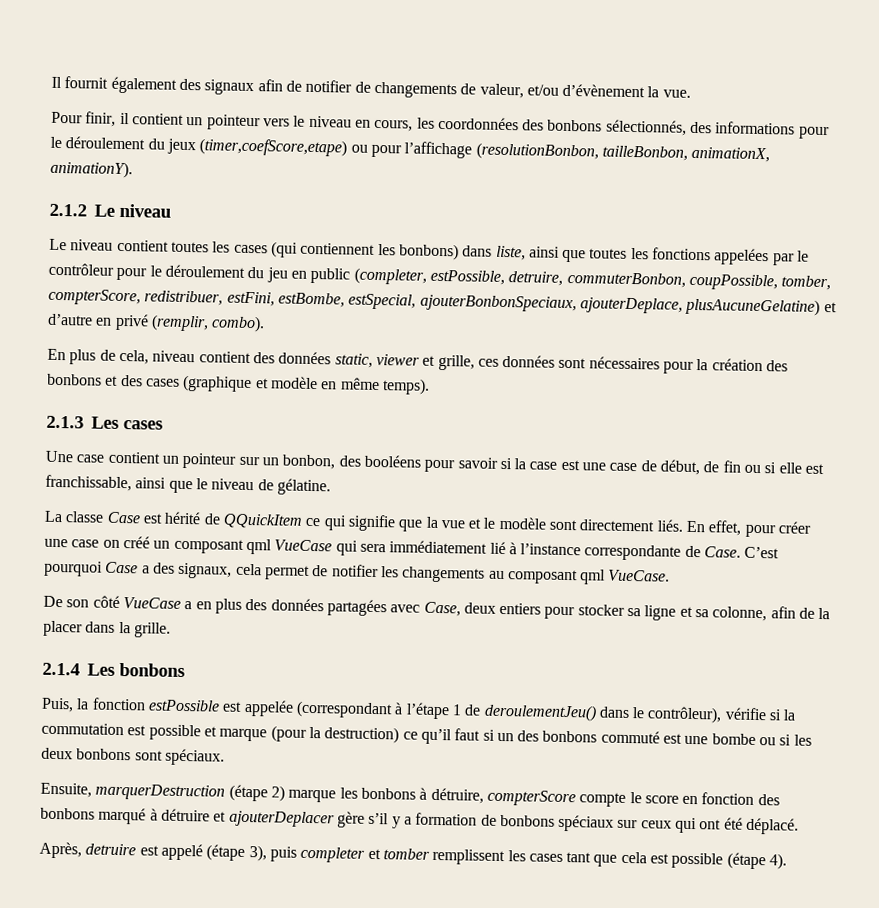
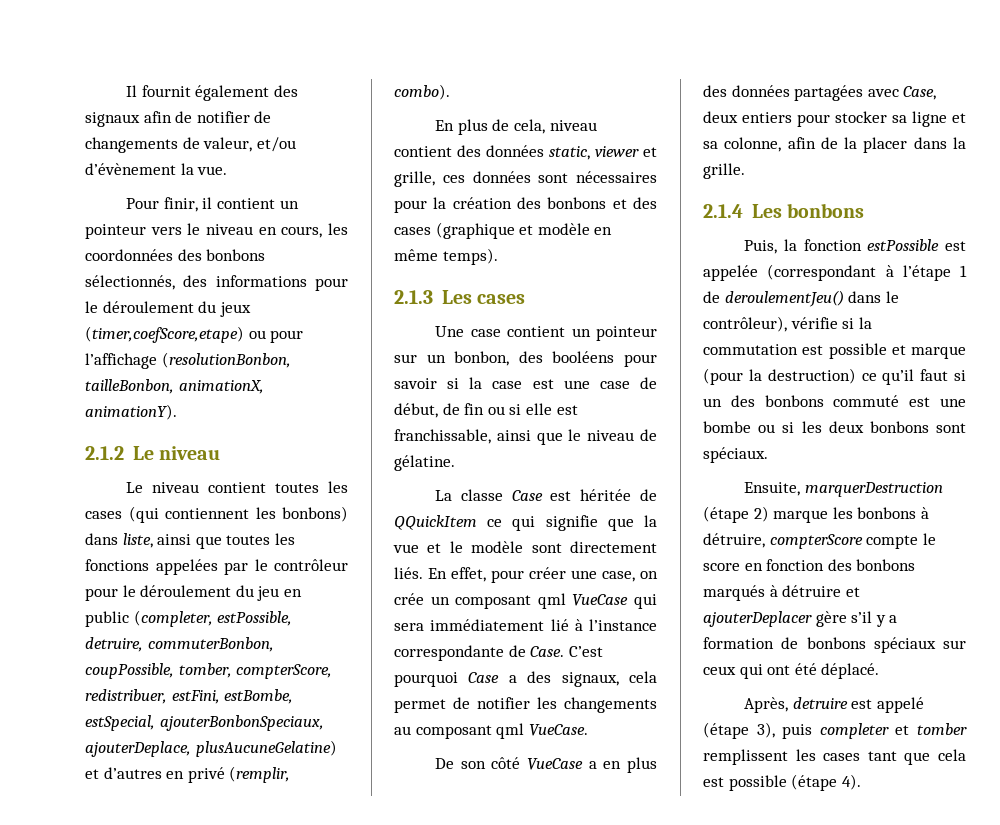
- Le niveau contient toutes les cases (qui contiennent les bonbons) dans liste, ainsi que toutes les fonctions appelées par le contrôleur pour le déroulement du jeu en public (completer, estPossible, detruire, commuterBonbon, coupPossible, tomber, compterScore, redistribuer, estFini, estBombe, estSpecial, ajouterBonbonSpeciaux, ajouterDeplace, plusAucuneGelatine) et d’autre en privé (remplir, combo).
+ Le niveau contient toutes les cases (qui contiennent les bonbons) dans liste, ainsi que toutes les fonctions appelées par le contrôleur pour le déroulement du jeu en public (completer, estPossible, detruire, commuterBonbon, coupPossible, tomber, compterScore, redistribuer, estFini, estBombe, estSpecial, ajouterBonbonSpeciaux, ajouterDeplace, plusAucuneGelatine) et d’autres en privé (remplir, combo).
- La classe Case est hérité de QQuickItem ce qui signifie que la vue et le modèle sont directement liés.
+ La classe Case est héritée de QQuickItem ce qui signifie que la vue et le modèle sont directement liés.
- En effet, pour créer une case on créé un composant qml VueCase qui sera immédiatement lié à l’instance correspondante de Case.
+ En effet, pour créer une case, on crée un composant qml VueCase qui sera immédiatement lié à l’instance correspondante de Case.
- Ensuite, marquerDestruction (étape 2) marque les bonbons à détruire, compterScore compte le score en fonction des bonbons marqué à détruire et ajouterDeplacer gère s’il y a formation de bonbons spéciaux sur ceux qui ont été déplacé.
+ Ensuite, marquerDestruction (étape 2) marque les bonbons à détruire, compterScore compte le score en fonction des bonbons marqués à détruire et ajouterDeplacer gère s’il y a formation de bonbons spéciaux sur ceux qui ont été déplacé.

